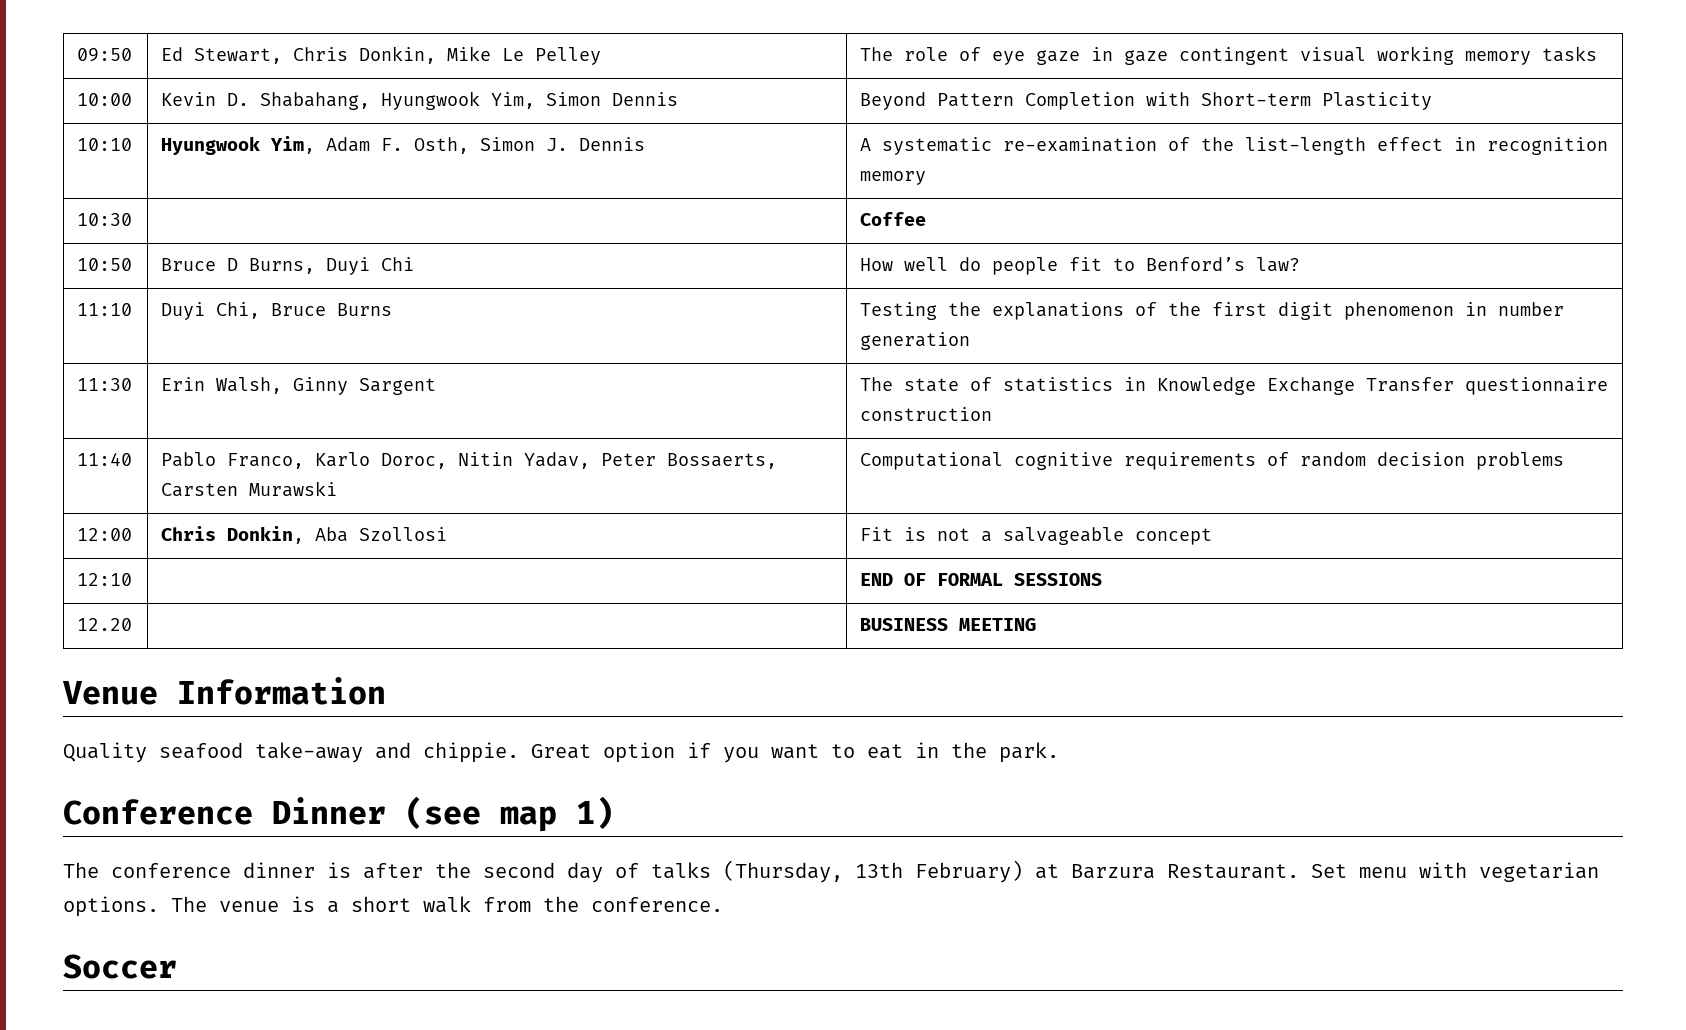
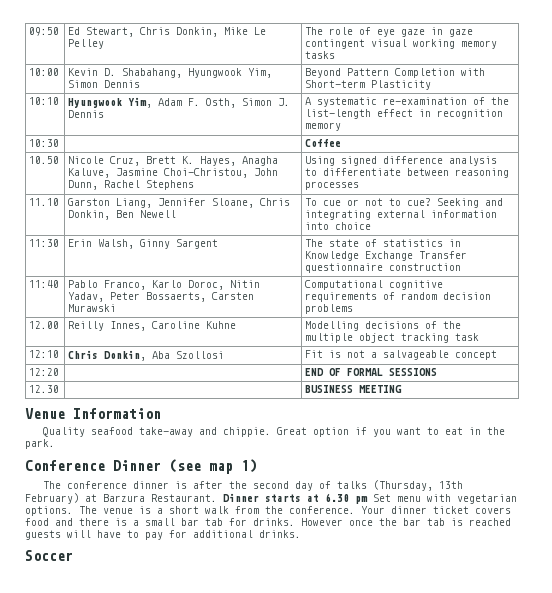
- 10:50 | Bruce D Burns, Duyi Chi | How well do people fit to Benford’s law?
- 11:10 | Duyi Chi, Bruce Burns | Testing the explanations of the first digit phenomenon in number generation
+ 10.50 | Nicole Cruz, Brett K. Hayes, Anagha Kaluve, Jasmine Choi-Christou, John Dunn, Rachel Stephens | Using signed difference analysis to differentiate between reasoning processes
+ 11.10 | Garston Liang, Jennifer Sloane, Chris Donkin, Ben Newell | To cue or not to cue? Seeking and integrating external information into choice
- 12:00 | Chris Donkin, Aba Szollosi | Fit is not a salvageable concept
+ 12.00 | Reilly Innes, Caroline Kuhne | Modelling decisions of the multiple object tracking task
+ 12:10 | Chris Donkin, Aba Szollosi | Fit is not a salvageable concept
- 12:10 | | END OF FORMAL SESSIONS
+ 12:20 | | END OF FORMAL SESSIONS
- 12.20 | | BUSINESS MEETING
+ 12.30 | | BUSINESS MEETING
- Set menu with vegetarian options.
+ Dinner starts at 6.30 pm Set menu with vegetarian options.
+ Your dinner ticket covers food and there is a small bar tab for drinks. However once the bar tab is reached guests will have to pay for additional drinks.

